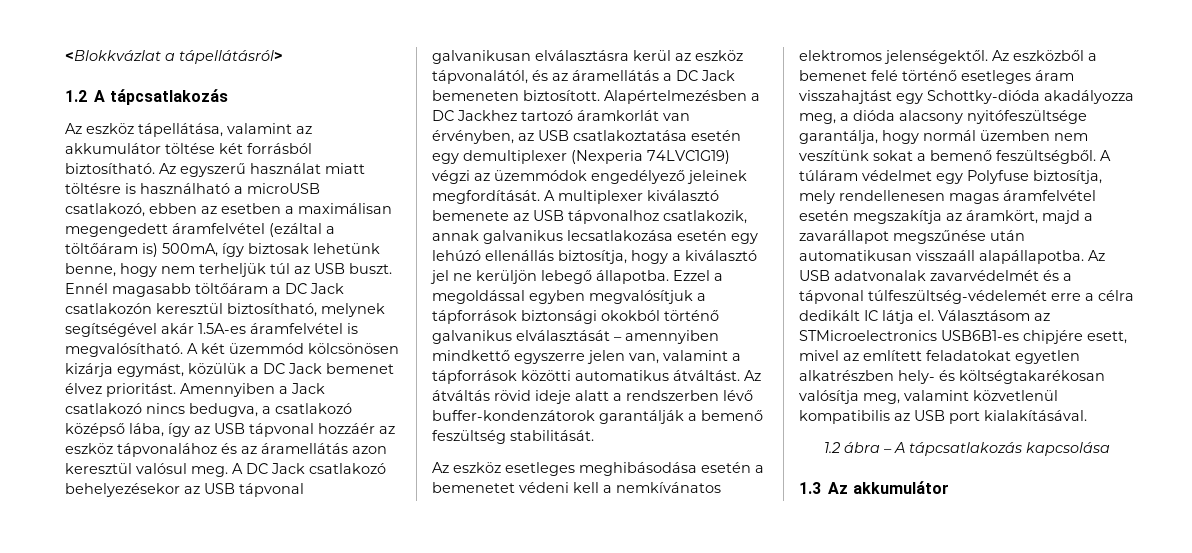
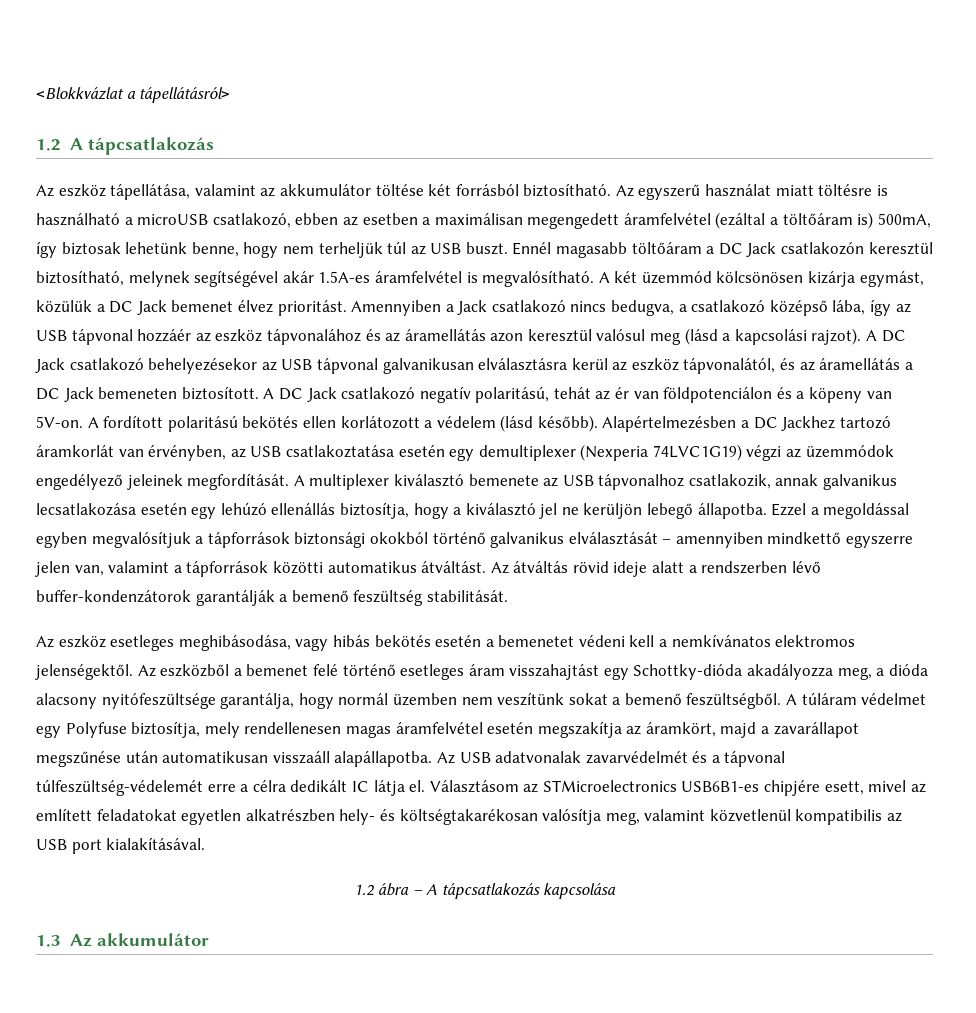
- Amennyiben a Jack csatlakozó nincs bedugva, a csatlakozó középső lába, így az USB tápvonal hozzáér az eszköz tápvonalához és az áramellátás azon keresztül valósul meg.
+ Amennyiben a Jack csatlakozó nincs bedugva, a csatlakozó középső lába, így az USB tápvonal hozzáér az eszköz tápvonalához és az áramellátás azon keresztül valósul meg (lásd a kapcsolási rajzot).
+ A DC Jack csatlakozó negatív polaritású, tehát az ér van földpotenciálon és a köpeny van 5V-on. A fordított polaritású bekötés ellen korlátozott a védelem (lásd később).
- Az eszköz esetleges meghibásodása esetén a bemenetet védeni kell a nemkívánatos elektromos jelenségektől.
+ Az eszköz esetleges meghibásodása, vagy hibás bekötés esetén a bemenetet védeni kell a nemkívánatos elektromos jelenségektől.

